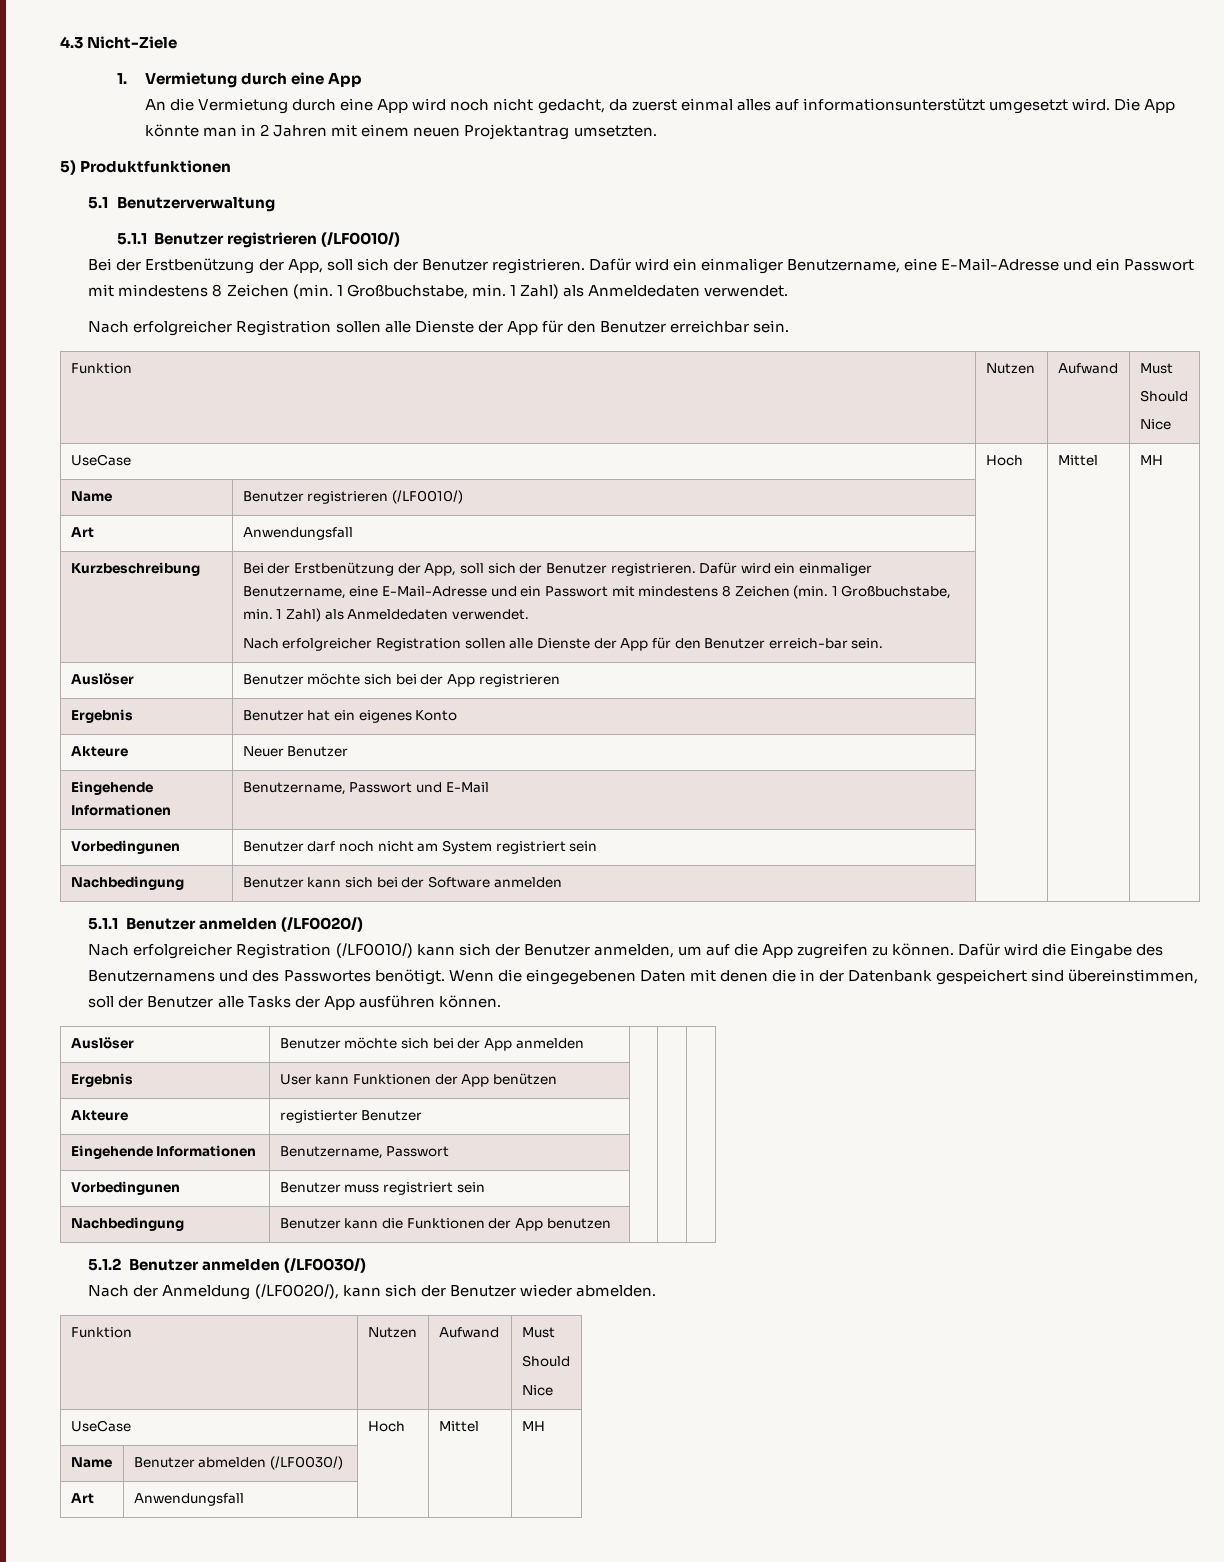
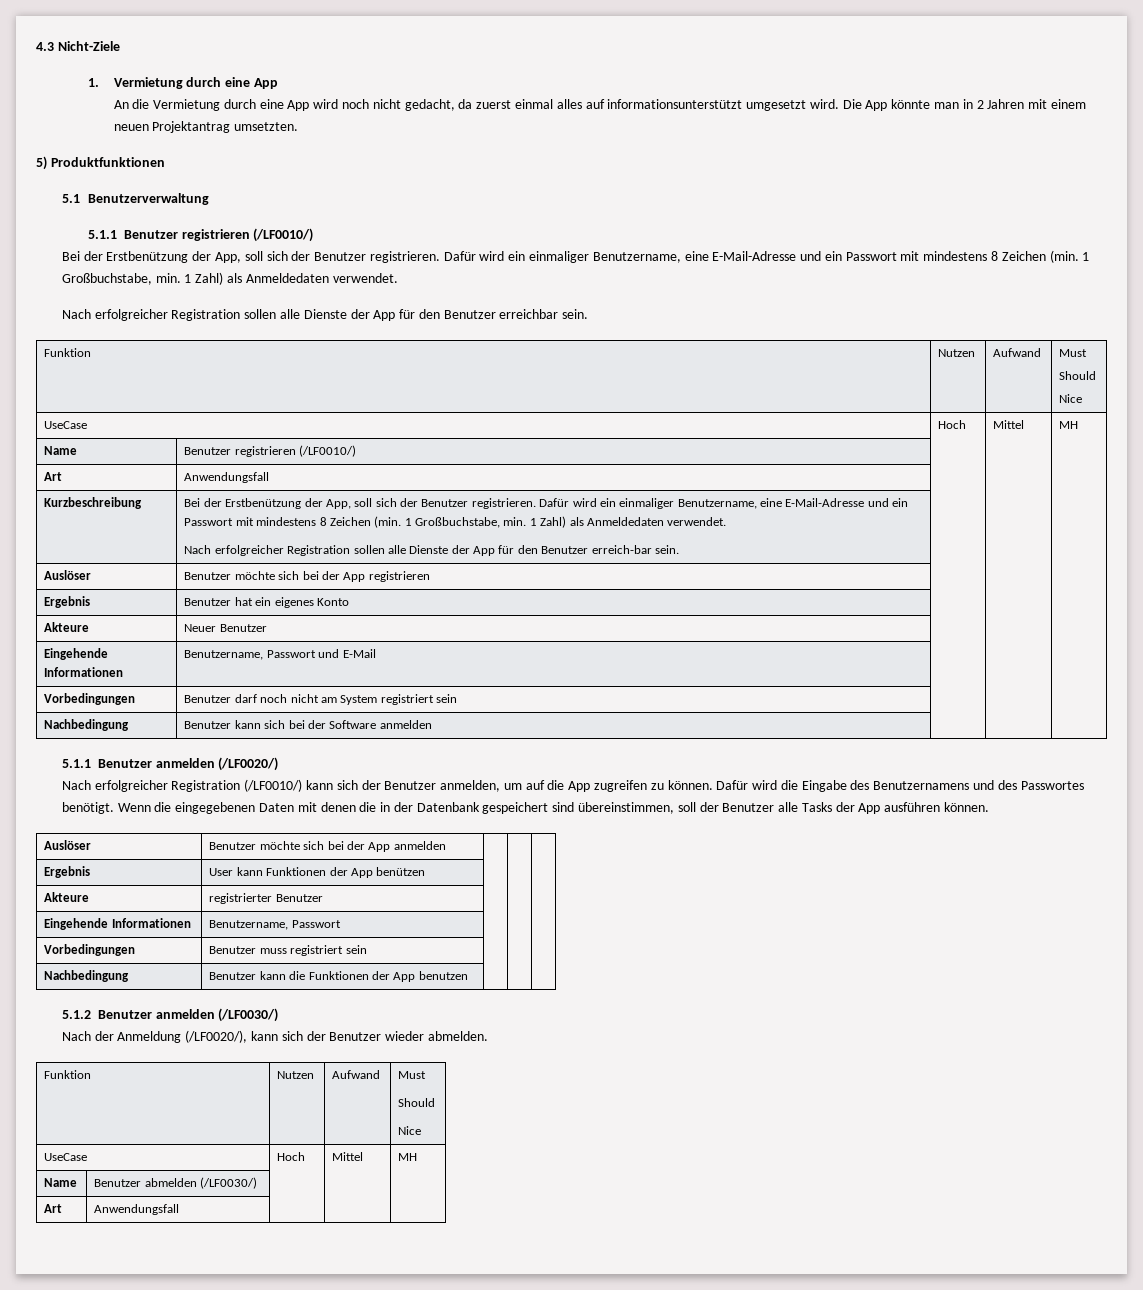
- Vorbedingunen | Benutzer darf noch nicht am System registriert sein | | |
+ Vorbedingungen | Benutzer darf noch nicht am System registriert sein | | |
- Akteure | registierter Benutzer | | |
+ Akteure | registrierter Benutzer | | |
- Vorbedingunen | Benutzer muss registriert sein | | |
+ Vorbedingungen | Benutzer muss registriert sein | | |

